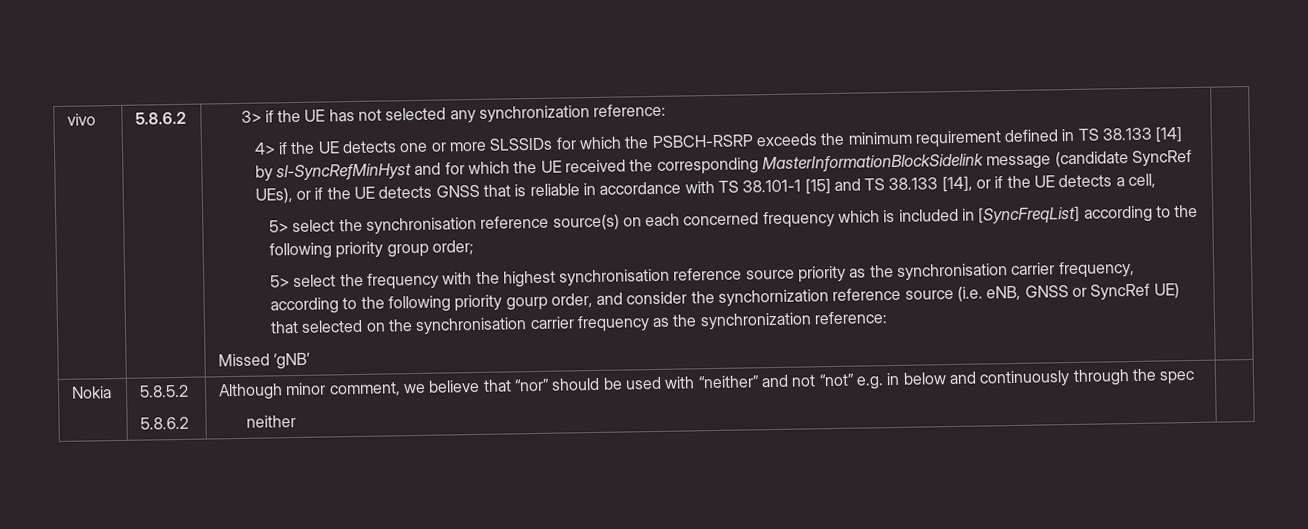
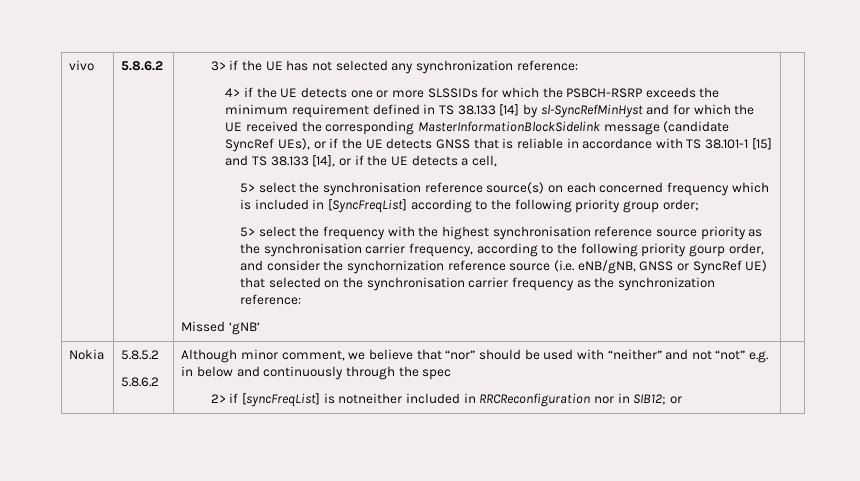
- 5> select the frequency with the highest synchronisation reference source priority as the synchronisation carrier frequency, according to the following priority gourp order, and consider the synchornization reference source (i.e. eNB, GNSS or SyncRef UE) that selected on the synchronisation carrier frequency as the synchronization reference:
+ 5> select the frequency with the highest synchronisation reference source priority as the synchronisation carrier frequency, according to the following priority gourp order, and consider the synchornization reference source (i.e. eNB/gNB, GNSS or SyncRef UE) that selected on the synchronisation carrier frequency as the synchronization reference:
  Nokia | 5.8.5.2
  5.8.6.2 | Although minor comment, we believe that “nor” should be used with “neither” and not “not” e.g. in below and continuously through the spec
- neither |
+ 2> if [syncFreqList] is notneither included in RRCReconfiguration nor in SIB12; or |

